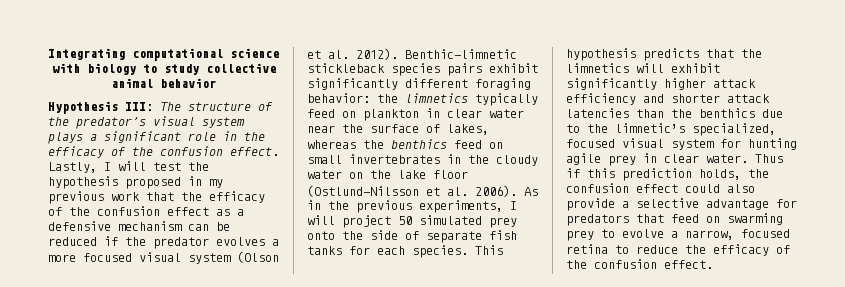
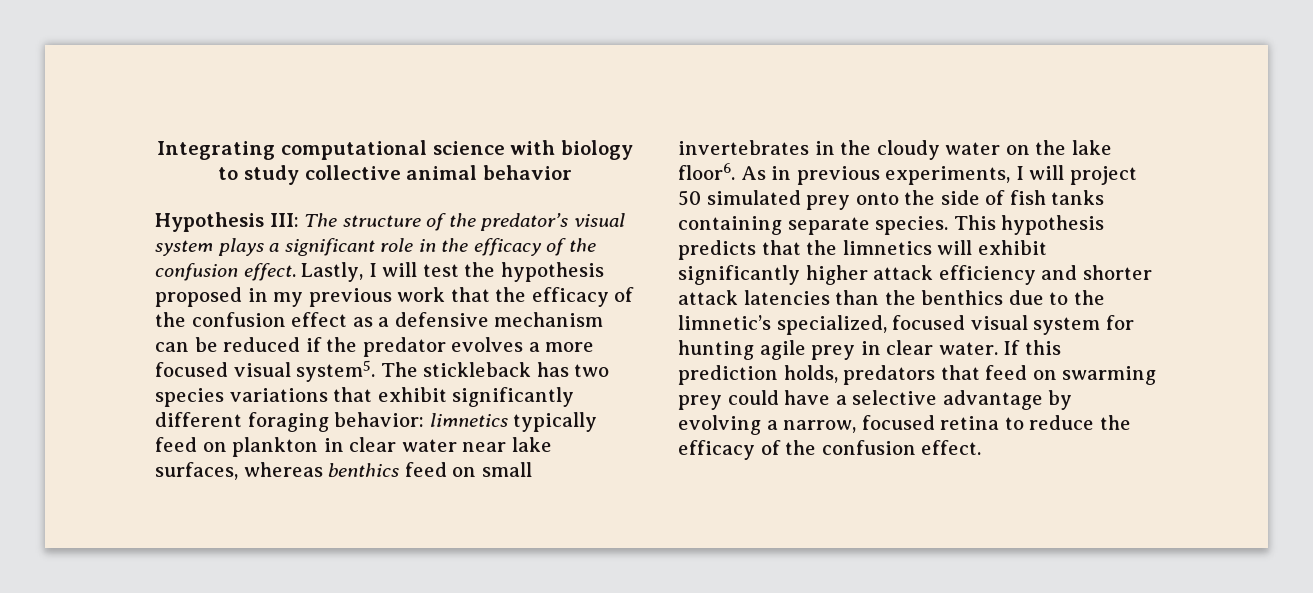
- Lastly, I will test the hypothesis proposed in my previous work that the efficacy of the confusion effect as a defensive mechanism can be reduced if the predator evolves a more focused visual system (Olson et al. 2012). Benthic-limnetic stickleback species pairs exhibit significantly different foraging behavior: the limnetics typically feed on plankton in clear water near the surface of lakes, whereas the benthics feed on small invertebrates in the cloudy water on the lake floor (Ostlund-Nilsson et al. 2006).
+ Lastly, I will test the hypothesis proposed in my previous work that the efficacy of the confusion effect as a defensive mechanism can be reduced if the predator evolves a more focused visual system5. The stickleback has two species variations that exhibit significantly different foraging behavior: limnetics typically feed on plankton in clear water near lake surfaces, whereas benthics feed on small invertebrates in the cloudy water on the lake floor6.
- As in the previous experiments, I will project 50 simulated prey onto the side of separate fish tanks for each species.
+ As in previous experiments, I will project 50 simulated prey onto the side of fish tanks containing separate species.
- Thus if this prediction holds, the confusion effect could also provide a selective advantage for predators that feed on swarming prey to evolve a narrow, focused retina to reduce the efficacy of the confusion effect.
+ If this prediction holds, predators that feed on swarming prey could have a selective advantage by evolving a narrow, focused retina to reduce the efficacy of the confusion effect.

